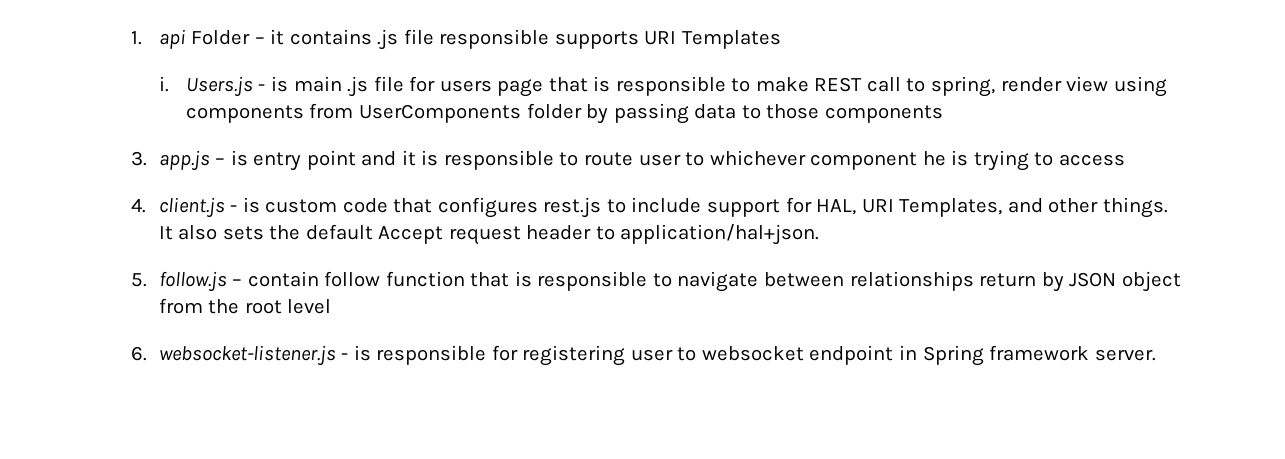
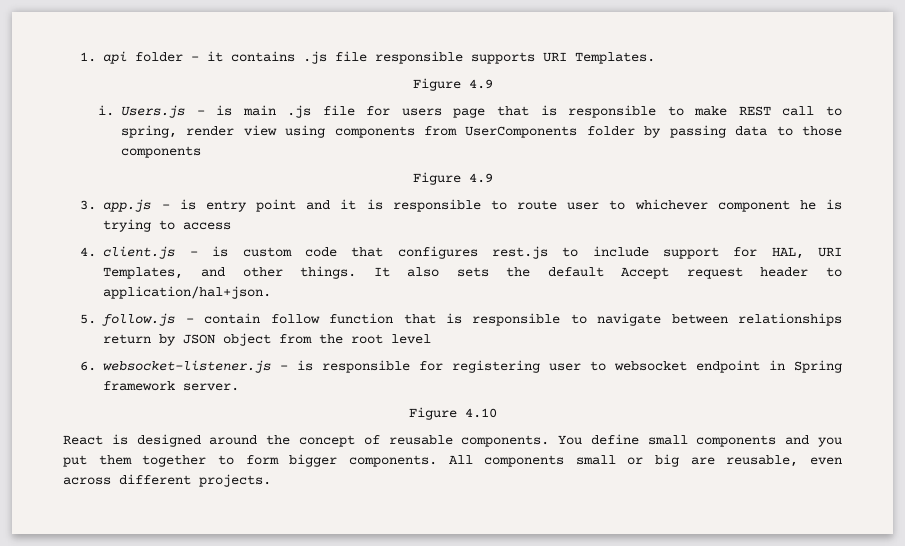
- 1. api Folder – it contains .js file responsible supports URI Templates
+ 1. api folder – it contains .js file responsible supports URI Templates.
+ Figure 4.9
  Users.js - is main .js file for users page that is responsible to make REST call to spring, render view using components from UserComponents folder by passing data to those components
+ Figure 4.9
+ Figure 4.10
+ React is designed around the concept of reusable components. You define small components and you put them together to form bigger components. All components small or big are reusable, even across different projects.

